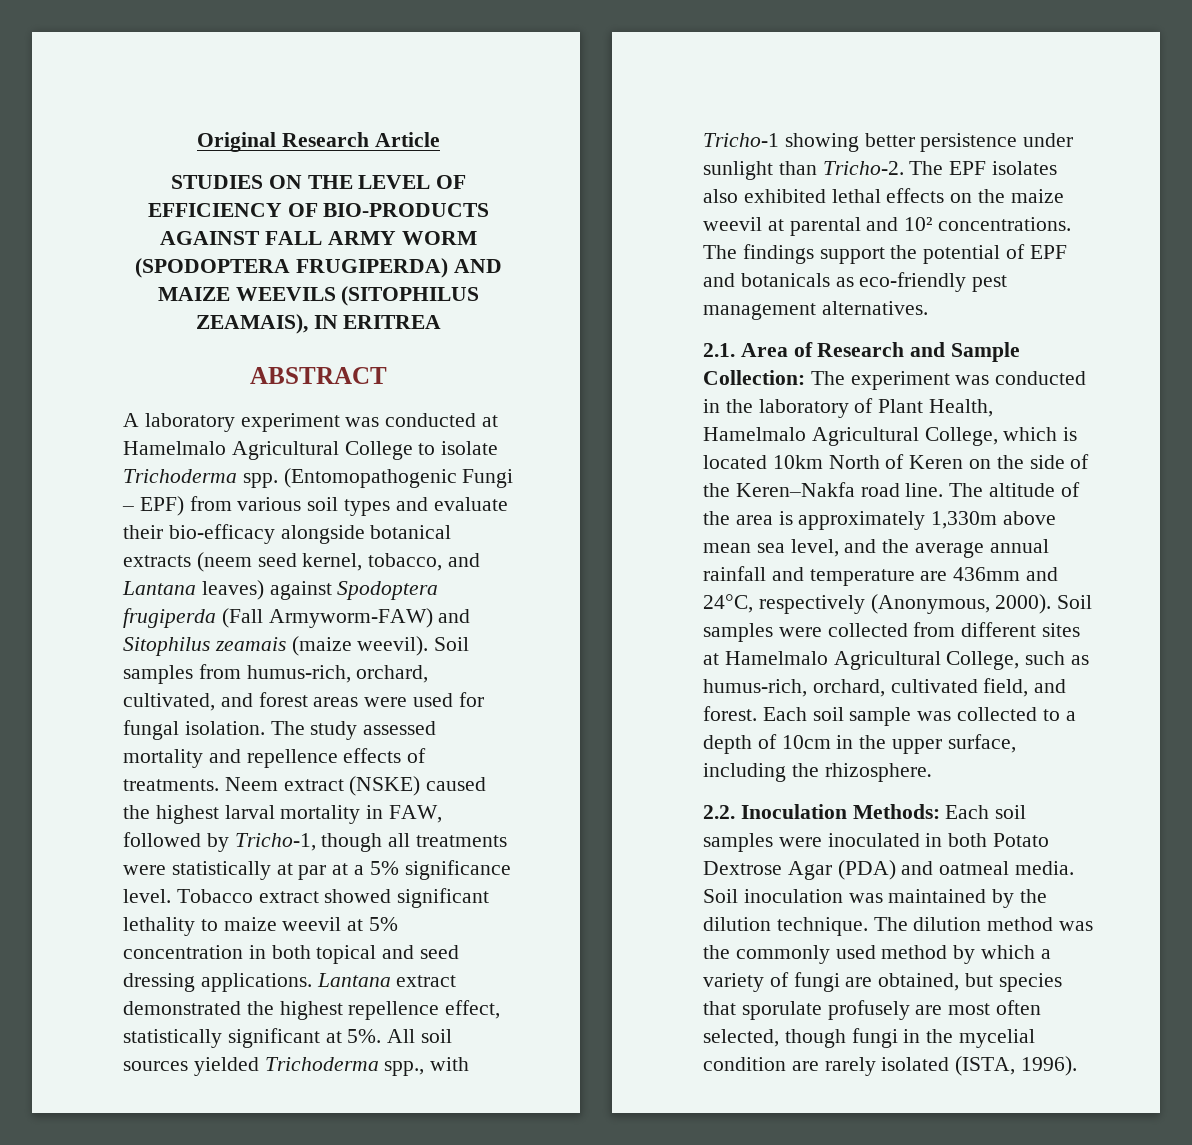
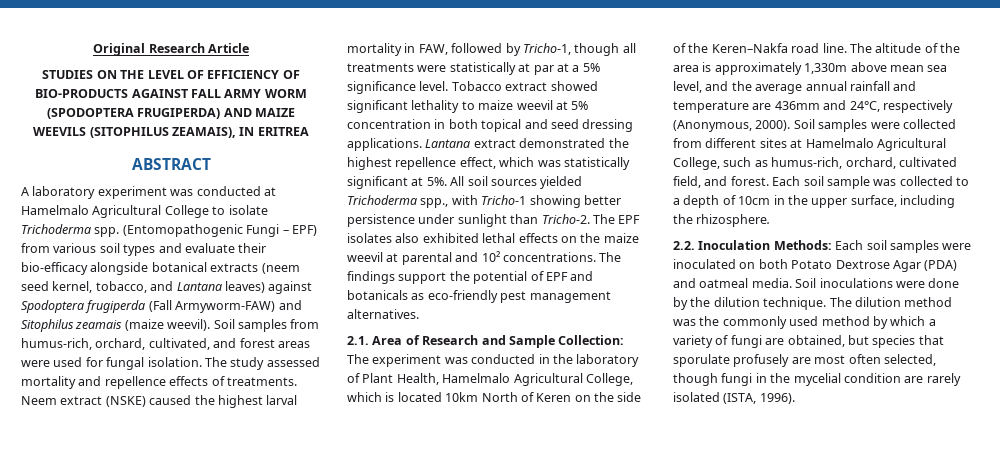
- Lantana extract demonstrated the highest repellence effect, statistically significant at 5%.
+ Lantana extract demonstrated the highest repellence effect, which was statistically significant at 5%.
- 2.2. Inoculation Methods: Each soil samples were inoculated in both Potato Dextrose Agar (PDA) and oatmeal media.
+ 2.2. Inoculation Methods: Each soil samples were inoculated on both Potato Dextrose Agar (PDA) and oatmeal media.
- Soil inoculation was maintained by the dilution technique.
+ Soil inoculations were done by the dilution technique.

